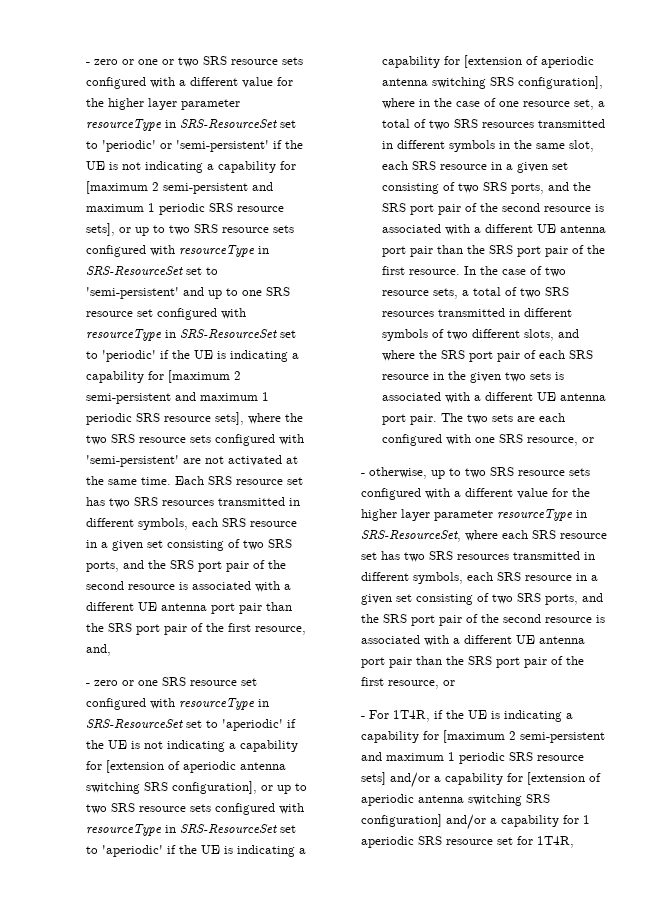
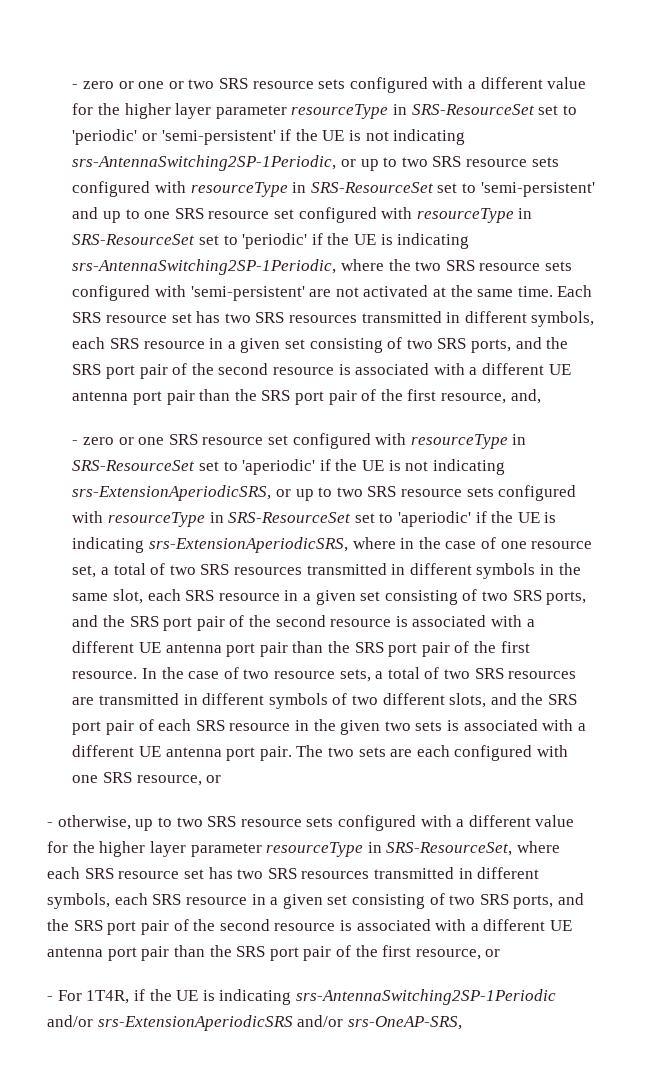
- - zero or one or two SRS resource sets configured with a different value for the higher layer parameter resourceType in SRS-ResourceSet set to 'periodic' or 'semi-persistent' if the UE is not indicating a capability for [maximum 2 semi-persistent and maximum 1 periodic SRS resource sets], or up to two SRS resource sets configured with resourceType in SRS-ResourceSet set to 'semi-persistent' and up to one SRS resource set configured with resourceType in SRS-ResourceSet set to 'periodic' if the UE is indicating a capability for [maximum 2 semi-persistent and maximum 1 periodic SRS resource sets], where the two SRS resource sets configured with 'semi-persistent' are not activated at the same time.
+ - zero or one or two SRS resource sets configured with a different value for the higher layer parameter resourceType in SRS-ResourceSet set to 'periodic' or 'semi-persistent' if the UE is not indicating srs-AntennaSwitching2SP-1Periodic, or up to two SRS resource sets configured with resourceType in SRS-ResourceSet set to 'semi-persistent' and up to one SRS resource set configured with resourceType in SRS-ResourceSet set to 'periodic' if the UE is indicating srs-AntennaSwitching2SP-1Periodic, where the two SRS resource sets configured with 'semi-persistent' are not activated at the same time.
- - zero or one SRS resource set configured with resourceType in SRS-ResourceSet set to 'aperiodic' if the UE is not indicating a capability for [extension of aperiodic antenna switching SRS configuration], or up to two SRS resource sets configured with resourceType in SRS-ResourceSet set to 'aperiodic' if the UE is indicating a capability for [extension of aperiodic antenna switching SRS configuration], where in the case of one resource set, a total of two SRS resources transmitted in different symbols in the same slot, each SRS resource in a given set consisting of two SRS ports, and the SRS port pair of the second resource is associated with a different UE antenna port pair than the SRS port pair of the first resource.
+ - zero or one SRS resource set configured with resourceType in SRS-ResourceSet set to 'aperiodic' if the UE is not indicating srs-ExtensionAperiodicSRS, or up to two SRS resource sets configured with resourceType in SRS-ResourceSet set to 'aperiodic' if the UE is indicating srs-ExtensionAperiodicSRS, where in the case of one resource set, a total of two SRS resources transmitted in different symbols in the same slot, each SRS resource in a given set consisting of two SRS ports, and the SRS port pair of the second resource is associated with a different UE antenna port pair than the SRS port pair of the first resource.
- In the case of two resource sets, a total of two SRS resources transmitted in different symbols of two different slots, and where the SRS port pair of each SRS resource in the given two sets is associated with a different UE antenna port pair.
+ In the case of two resource sets, a total of two SRS resources are transmitted in different symbols of two different slots, and the SRS port pair of each SRS resource in the given two sets is associated with a different UE antenna port pair.
- - For 1T4R, if the UE is indicating a capability for [maximum 2 semi-persistent and maximum 1 periodic SRS resource sets] and/or a capability for [extension of aperiodic antenna switching SRS configuration] and/or a capability for 1 aperiodic SRS resource set for 1T4R,
+ - For 1T4R, if the UE is indicating srs-AntennaSwitching2SP-1Periodic and/or srs-ExtensionAperiodicSRS and/or srs-OneAP-SRS,

